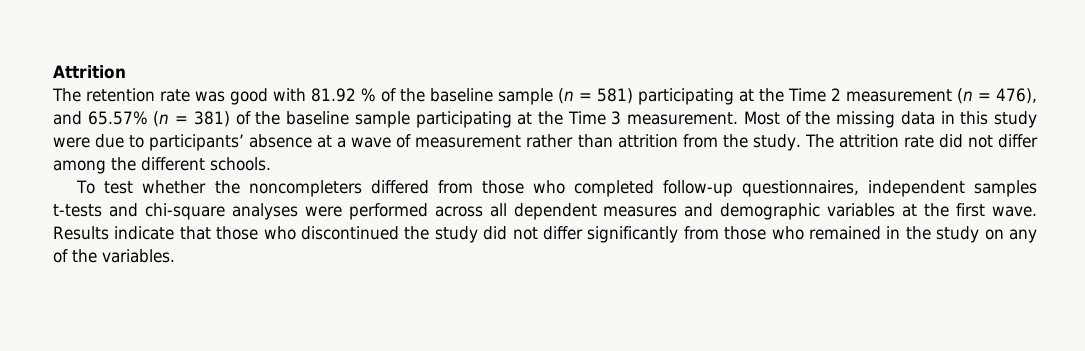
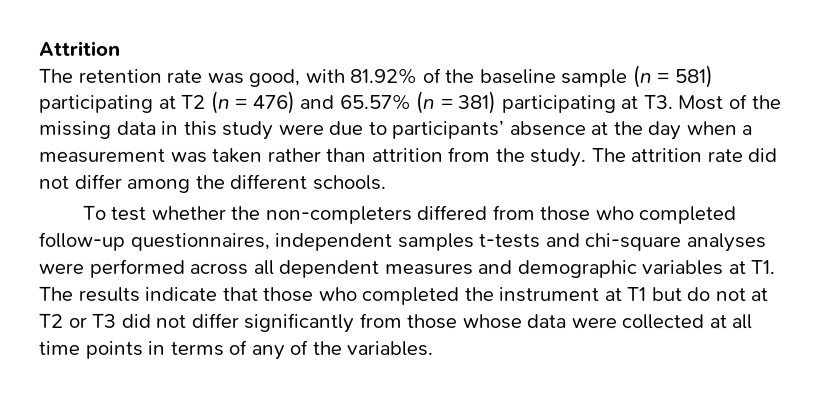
- The retention rate was good with 81.92 % of the baseline sample (n = 581) participating at the Time 2 measurement (n = 476), and 65.57% (n = 381) of the baseline sample participating at the Time 3 measurement. Most of the missing data in this study were due to participants’ absence at a wave of measurement rather than attrition from the study.
+ The retention rate was good, with 81.92% of the baseline sample (n = 581) participating at T2 (n = 476) and 65.57% (n = 381) participating at T3. Most of the missing data in this study were due to participants’ absence at the day when a measurement was taken rather than attrition from the study.
- To test whether the noncompleters differed from those who completed follow-up questionnaires, independent samples t-tests and chi-square analyses were performed across all dependent measures and demographic variables at the first wave. Results indicate that those who discontinued the study did not differ significantly from those who remained in the study on any of the variables.
+ To test whether the non-completers differed from those who completed follow-up questionnaires, independent samples t-tests and chi-square analyses were performed across all dependent measures and demographic variables at T1. The results indicate that those who completed the instrument at T1 but do not at T2 or T3 did not differ significantly from those whose data were collected at all time points in terms of any of the variables.

